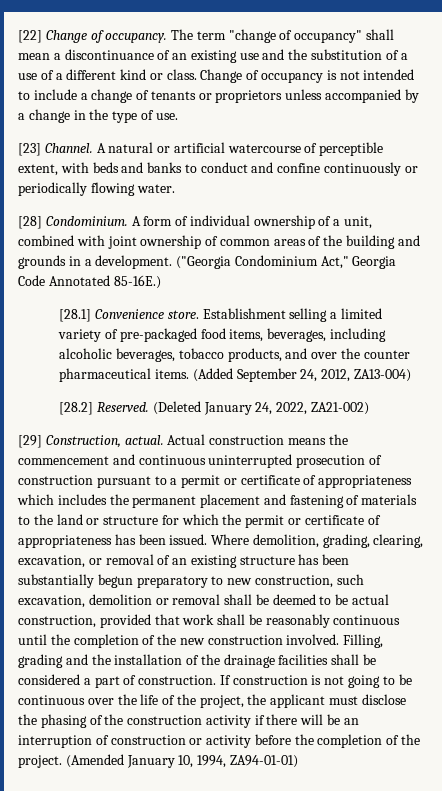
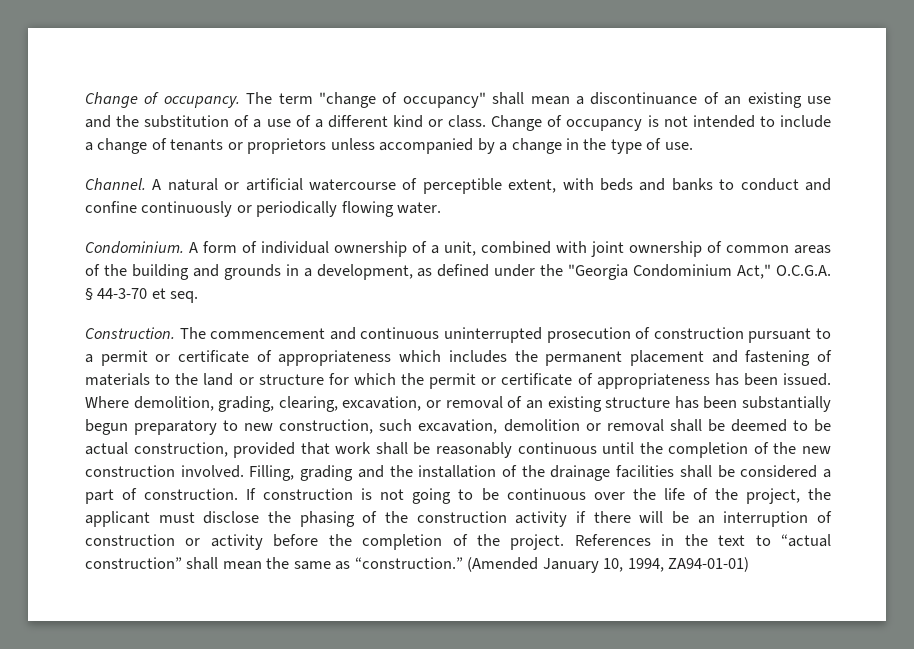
- [22] Change of occupancy.
+ Change of occupancy.
- [23] Channel.
+ Channel.
- [28] Condominium.
+ Condominium.
- A form of individual ownership of a unit, combined with joint ownership of common areas of the building and grounds in a development. ("Georgia Condominium Act," Georgia Code Annotated 85-16E.)
- [28.1] Convenience store. Establishment selling a limited variety of pre-packaged food items, beverages, including alcoholic beverages, tobacco products, and over the counter pharmaceutical items. (Added September 24, 2012, ZA13-004)
- [28.2] Reserved. (Deleted January 24, 2022, ZA21-002)
- [29] Construction, actual. Actual construction means the commencement and continuous uninterrupted prosecution of construction pursuant to a permit or certificate of appropriateness which includes the permanent placement and fastening of materials to the land or structure for which the permit or certificate of appropriateness has been issued.
+ A form of individual ownership of a unit, combined with joint ownership of common areas of the building and grounds in a development, as defined under the "Georgia Condominium Act," O.C.G.A. § 44-3-70 et seq.
+ Construction. The commencement and continuous uninterrupted prosecution of construction pursuant to a permit or certificate of appropriateness which includes the permanent placement and fastening of materials to the land or structure for which the permit or certificate of appropriateness has been issued.
+ References in the text to “actual construction” shall mean the same as “construction.”

